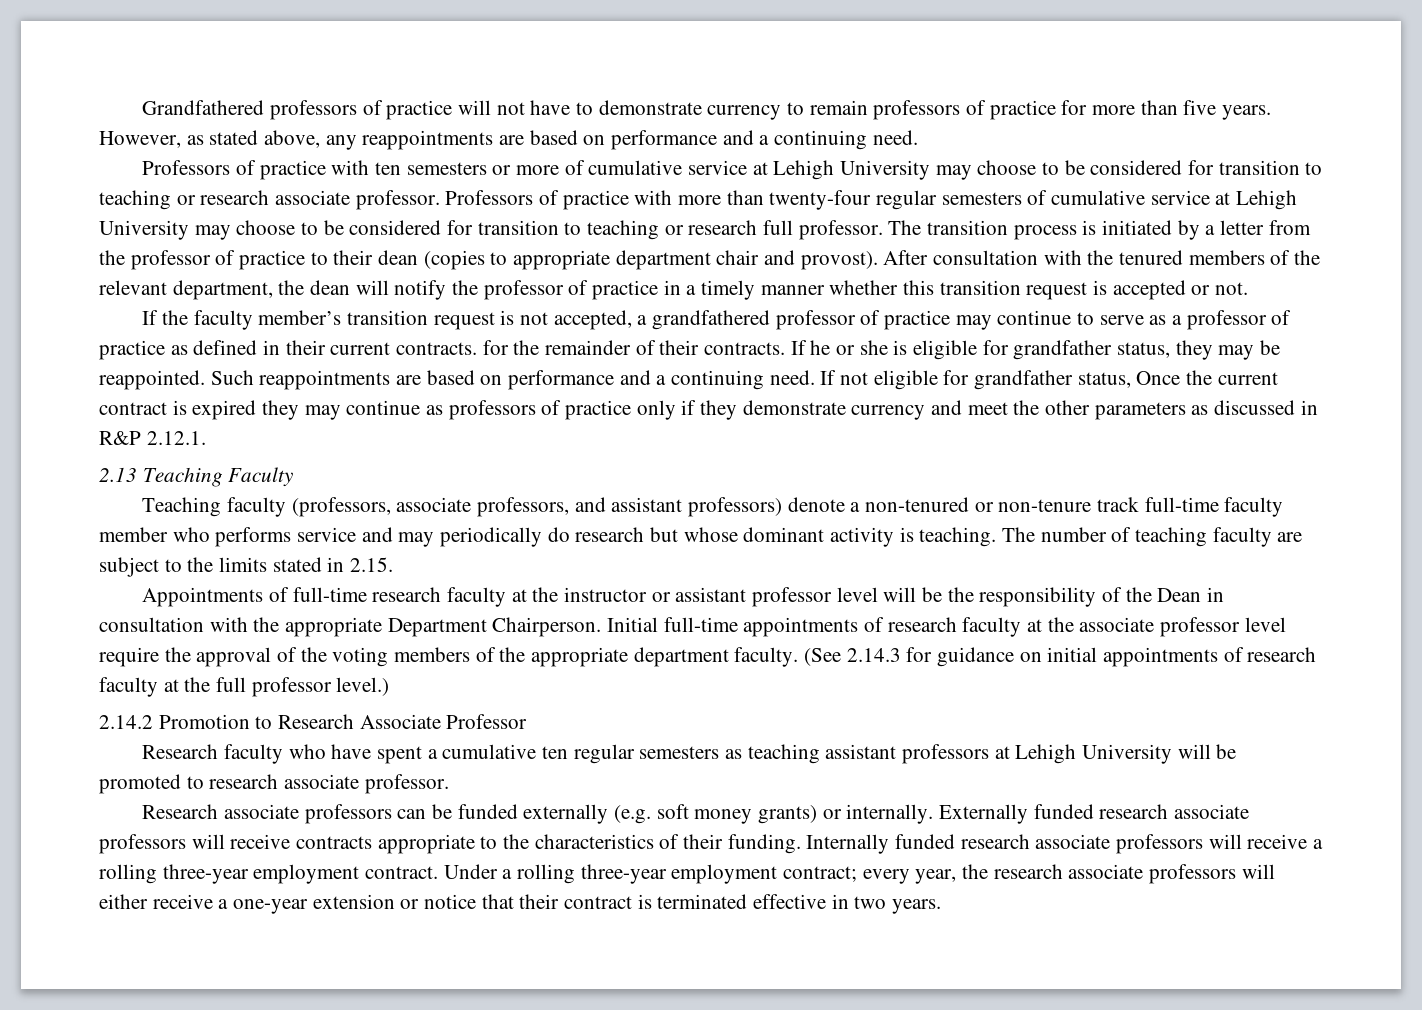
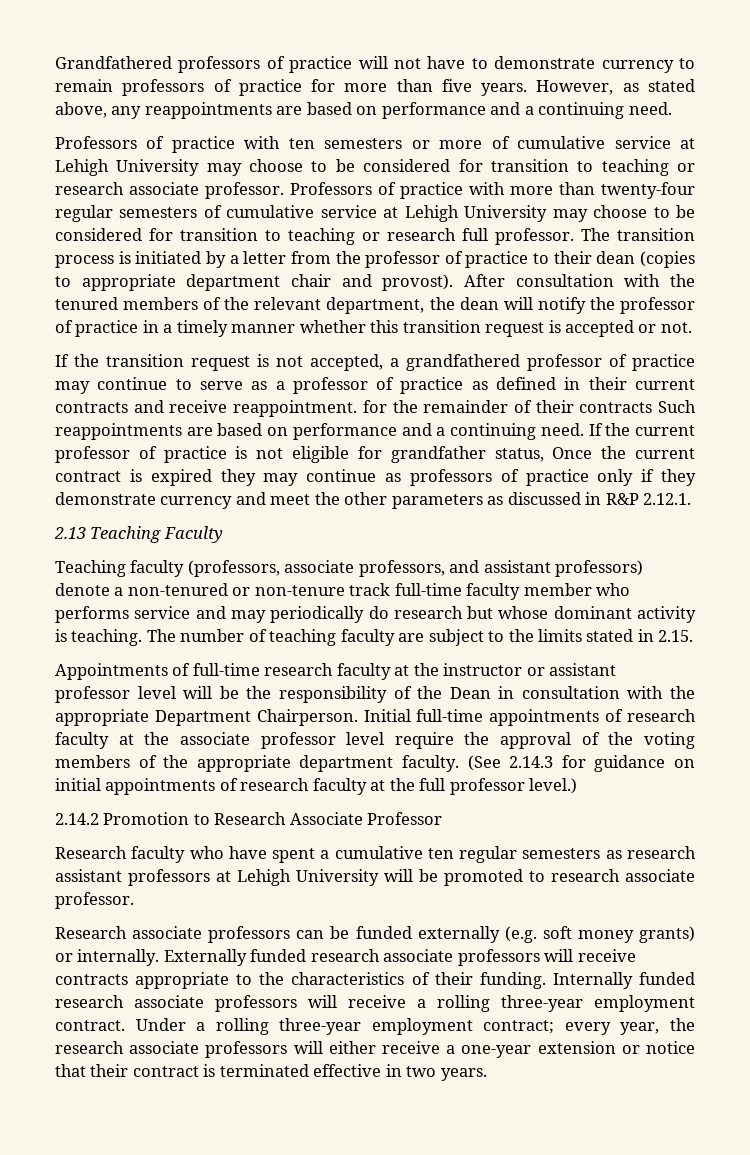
- If the faculty member’s transition request is not accepted, a grandfathered professor of practice may continue to serve as a professor of practice as defined in their current contracts. for the remainder of their contracts. If he or she is eligible for grandfather status, they may be reappointed. Such reappointments are based on performance and a continuing need.
+ If the transition request is not accepted, a grandfathered professor of practice may continue to serve as a professor of practice as defined in their current contracts and receive reappointment. for the remainder of their contracts Such reappointments are based on performance and a continuing need.
- If not eligible for grandfather status, Once the current contract is expired they may continue as professors of practice only if they demonstrate currency and meet the other parameters as discussed in R&P 2.12.1.
+ If the current professor of practice is not eligible for grandfather status, Once the current contract is expired they may continue as professors of practice only if they demonstrate currency and meet the other parameters as discussed in R&P 2.12.1.
- Research faculty who have spent a cumulative ten regular semesters as teaching assistant professors at Lehigh University will be promoted to research associate professor.
+ Research faculty who have spent a cumulative ten regular semesters as research assistant professors at Lehigh University will be promoted to research associate professor.

